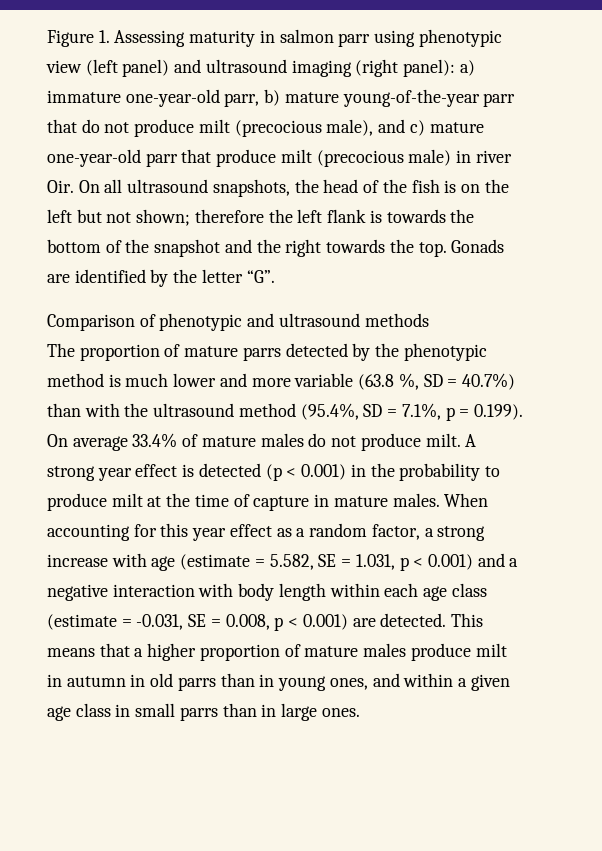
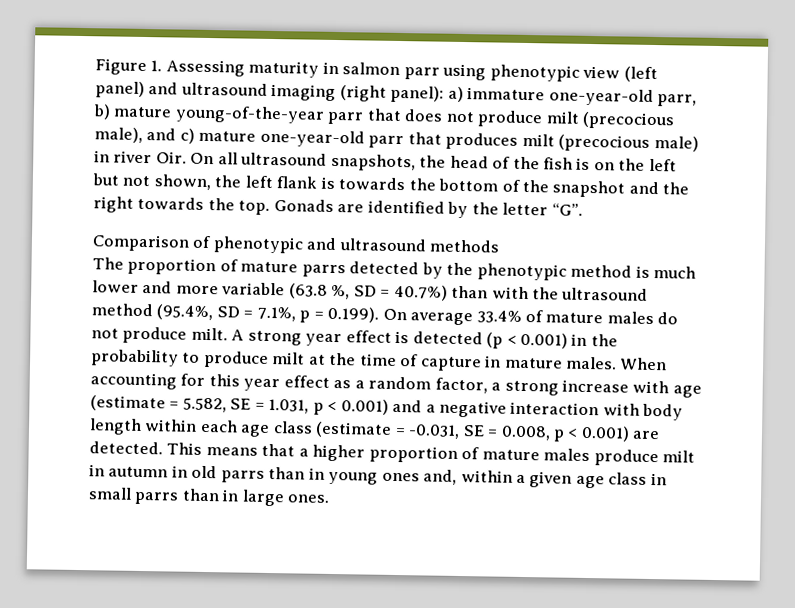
- a) immature one-year-old parr, b) mature young-of-the-year parr that do not produce milt (precocious male), and c) mature one-year-old parr that produce milt (precocious male) in river Oir. On all ultrasound snapshots, the head of the fish is on the left but not shown; therefore the left flank is towards the bottom of the snapshot and the right towards the top.
+ a) immature one-year-old parr, b) mature young-of-the-year parr that does not produce milt (precocious male), and c) mature one-year-old parr that produces milt (precocious male) in river Oir. On all ultrasound snapshots, the head of the fish is on the left but not shown, the left flank is towards the bottom of the snapshot and the right towards the top.
- This means that a higher proportion of mature males produce milt in autumn in old parrs than in young ones, and within a given age class in small parrs than in large ones.
+ This means that a higher proportion of mature males produce milt in autumn in old parrs than in young ones and, within a given age class in small parrs than in large ones.

